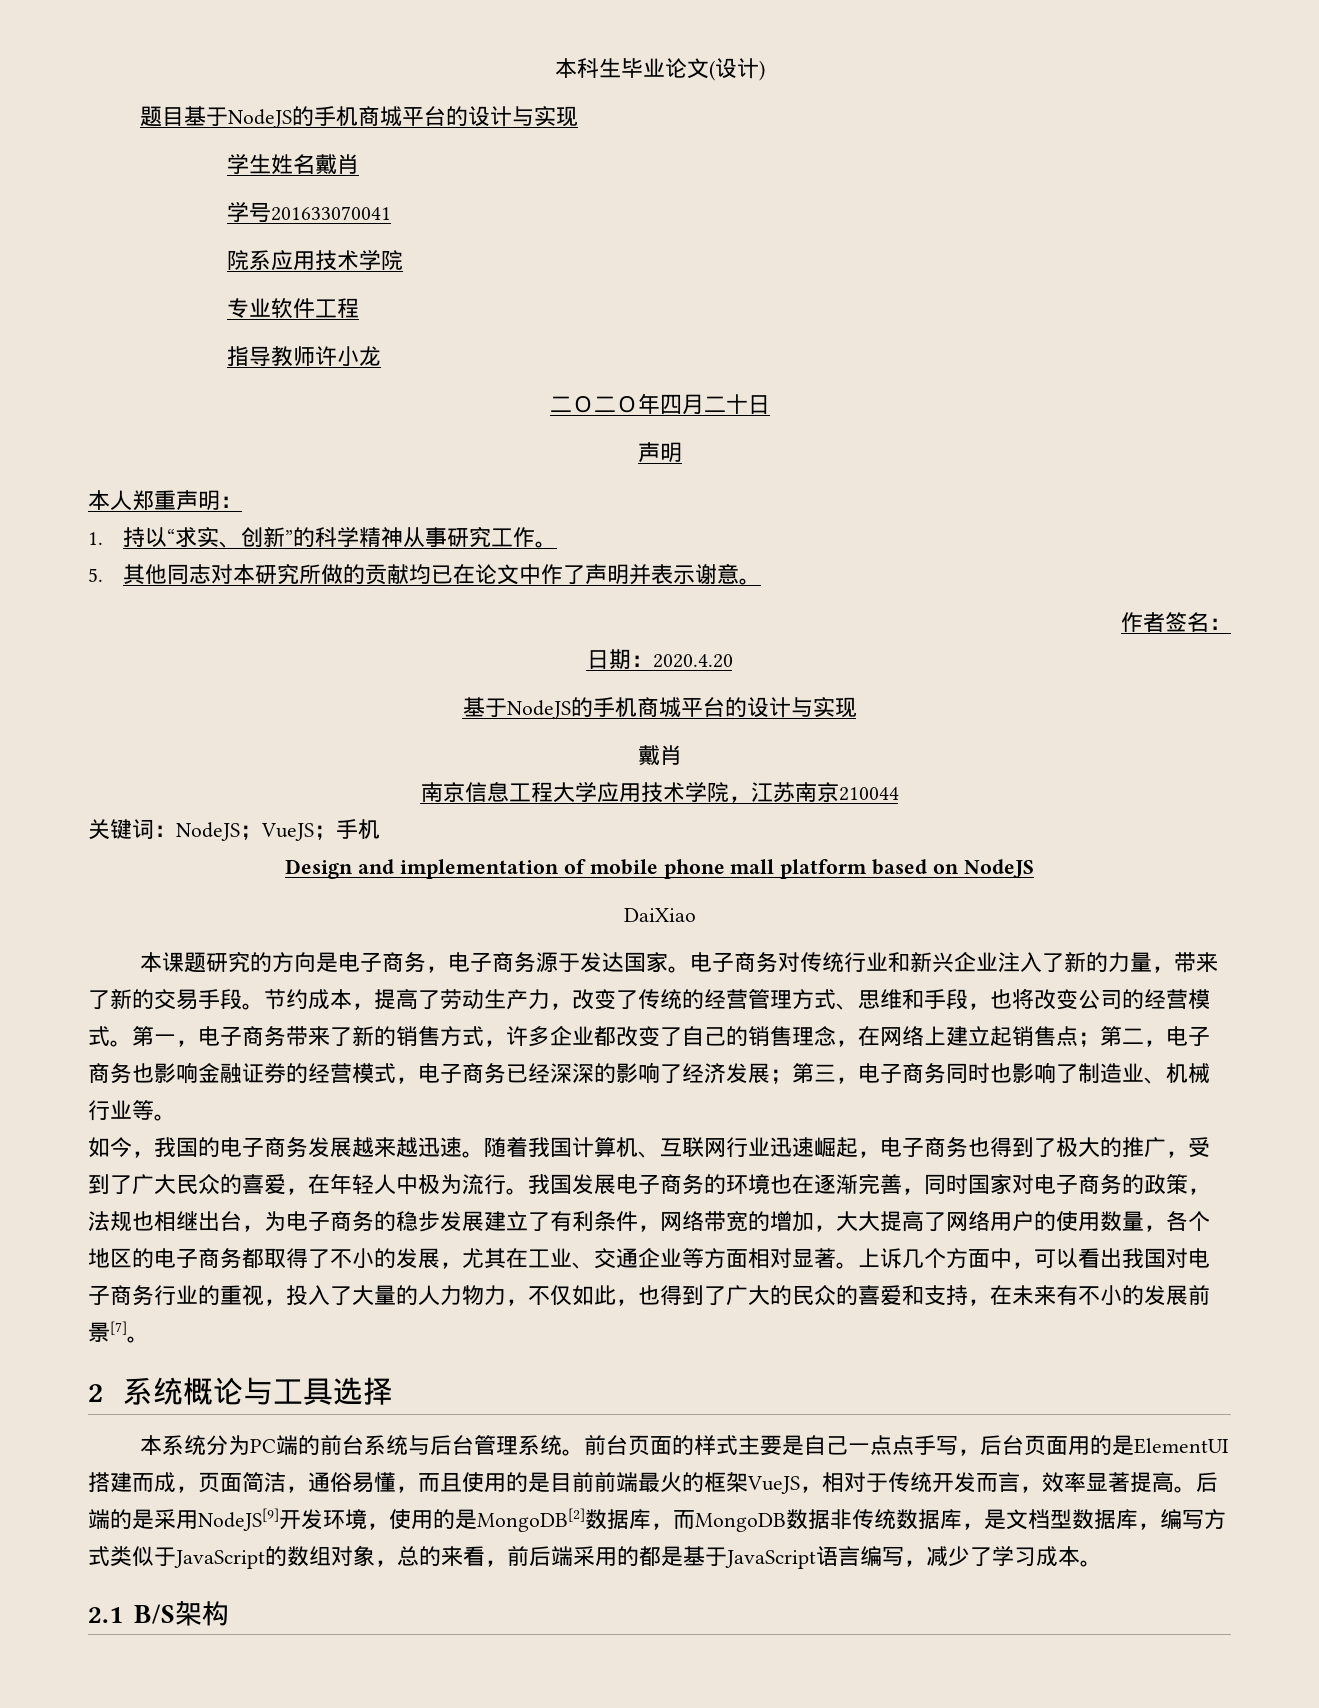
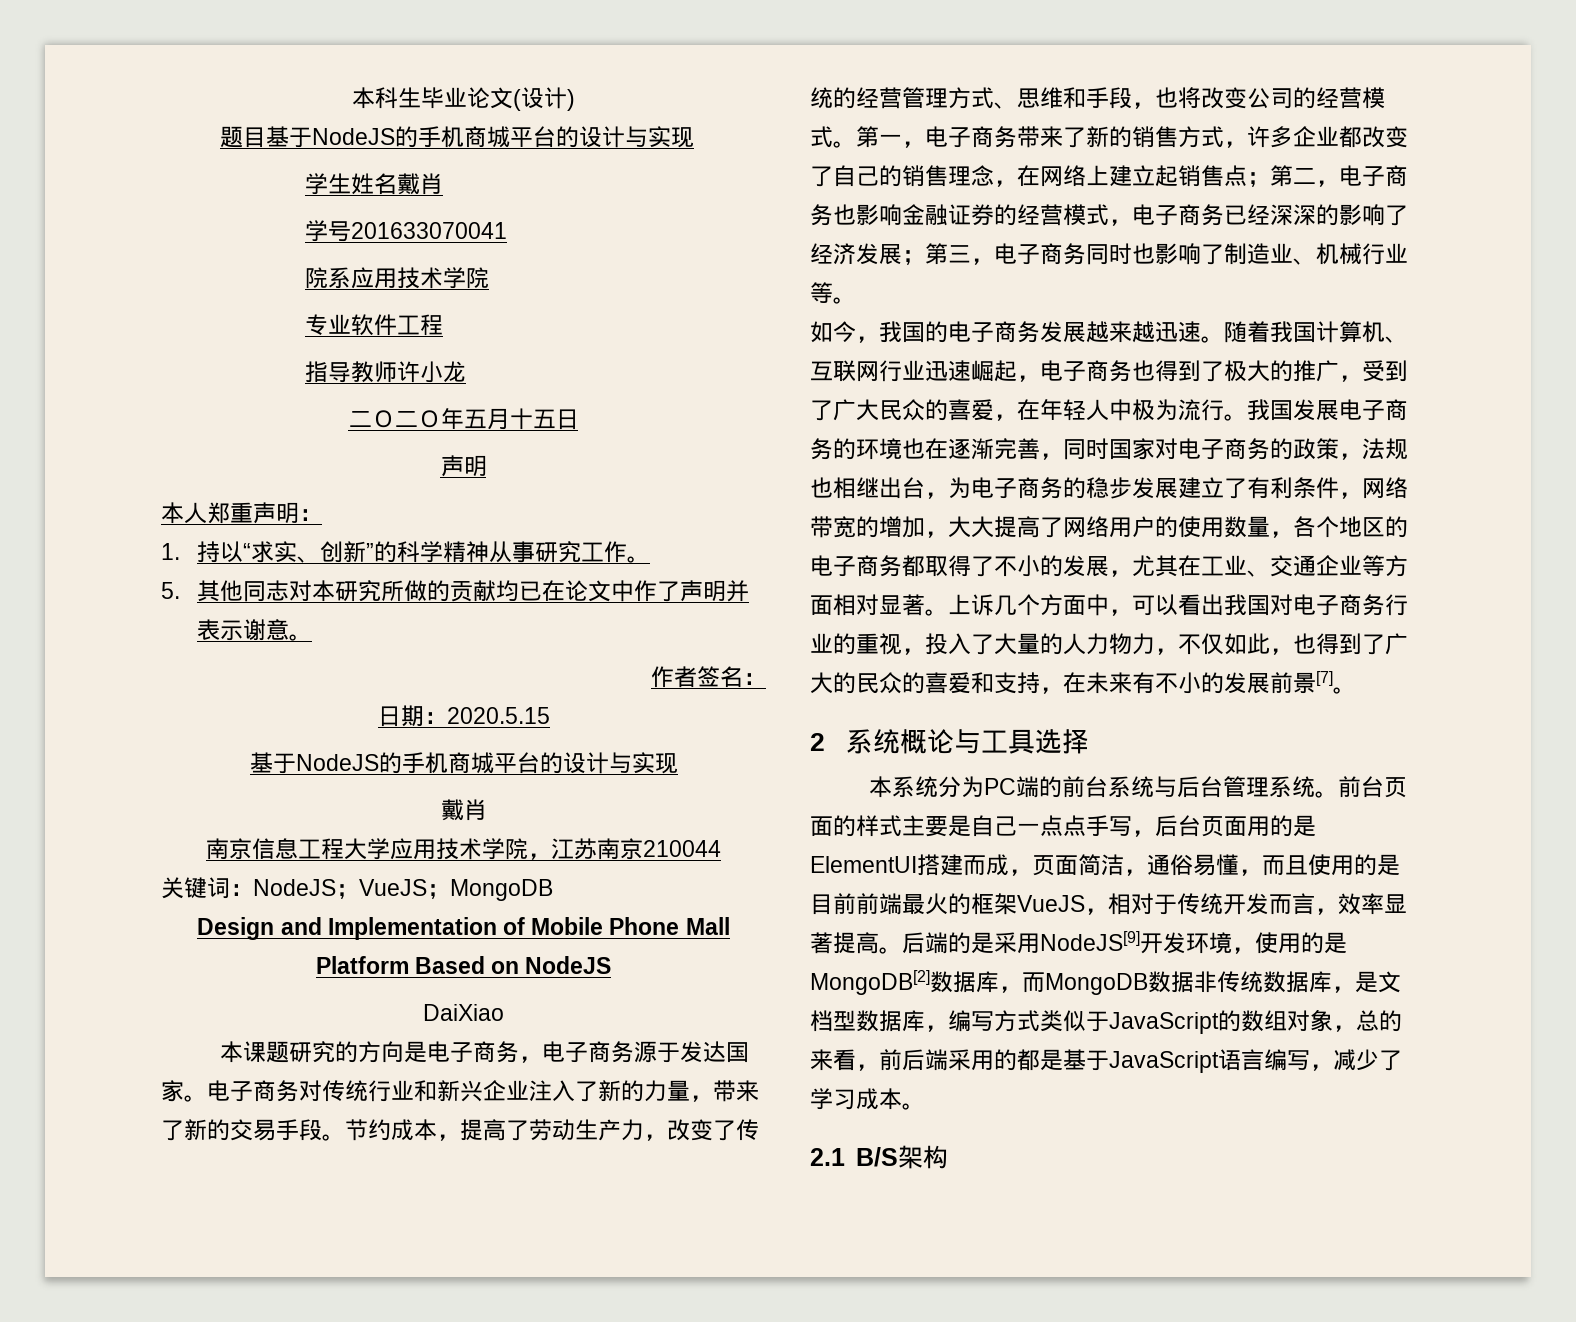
- 二Ｏ二Ｏ年四月二十日
+ 二Ｏ二Ｏ年五月十五日
- 日期：2020.4.20
+ 日期：2020.5.15
- 关键词：NodeJS；VueJS；手机
+ 关键词：NodeJS；VueJS；MongoDB
- Design and implementation of mobile phone mall platform based on NodeJS
+ Design and Implementation of Mobile Phone Mall Platform Based on NodeJS

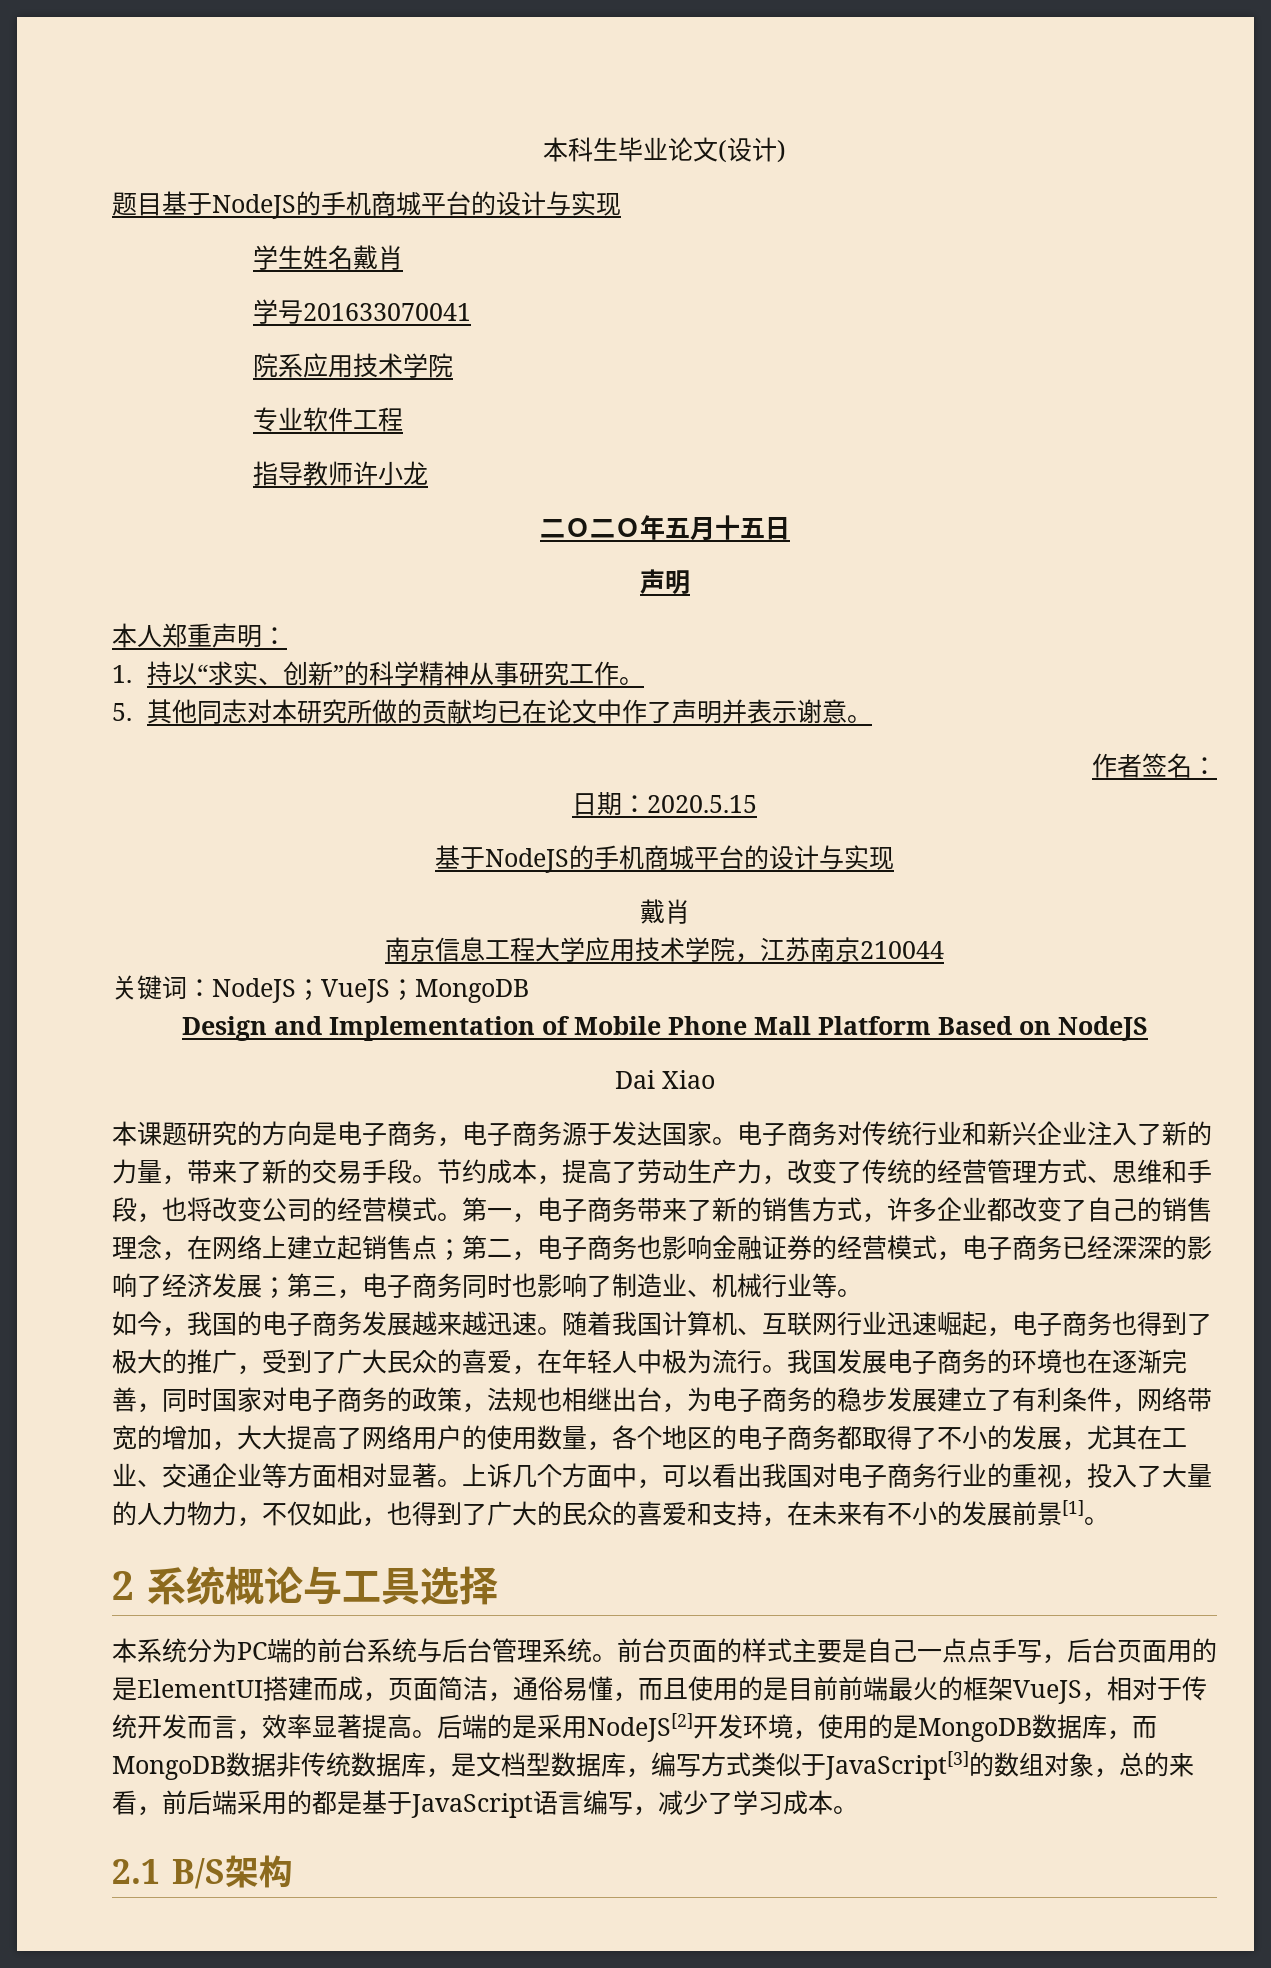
- DaiXiao
+ Dai Xiao
- 上诉几个方面中，可以看出我国对电子商务行业的重视，投入了大量的人力物力，不仅如此，也得到了广大的民众的喜爱和支持，在未来有不小的发展前景[7]。
+ 上诉几个方面中，可以看出我国对电子商务行业的重视，投入了大量的人力物力，不仅如此，也得到了广大的民众的喜爱和支持，在未来有不小的发展前景[1]。
- 后端的是采用NodeJS[9]开发环境，使用的是MongoDB[2]数据库，而MongoDB数据非传统数据库，是文档型数据库，编写方式类似于JavaScript的数组对象，总的来看，前后端采用的都是基于JavaScript语言编写，减少了学习成本。
+ 后端的是采用NodeJS[2]开发环境，使用的是MongoDB数据库，而MongoDB数据非传统数据库，是文档型数据库，编写方式类似于JavaScript[3]的数组对象，总的来看，前后端采用的都是基于JavaScript语言编写，减少了学习成本。

